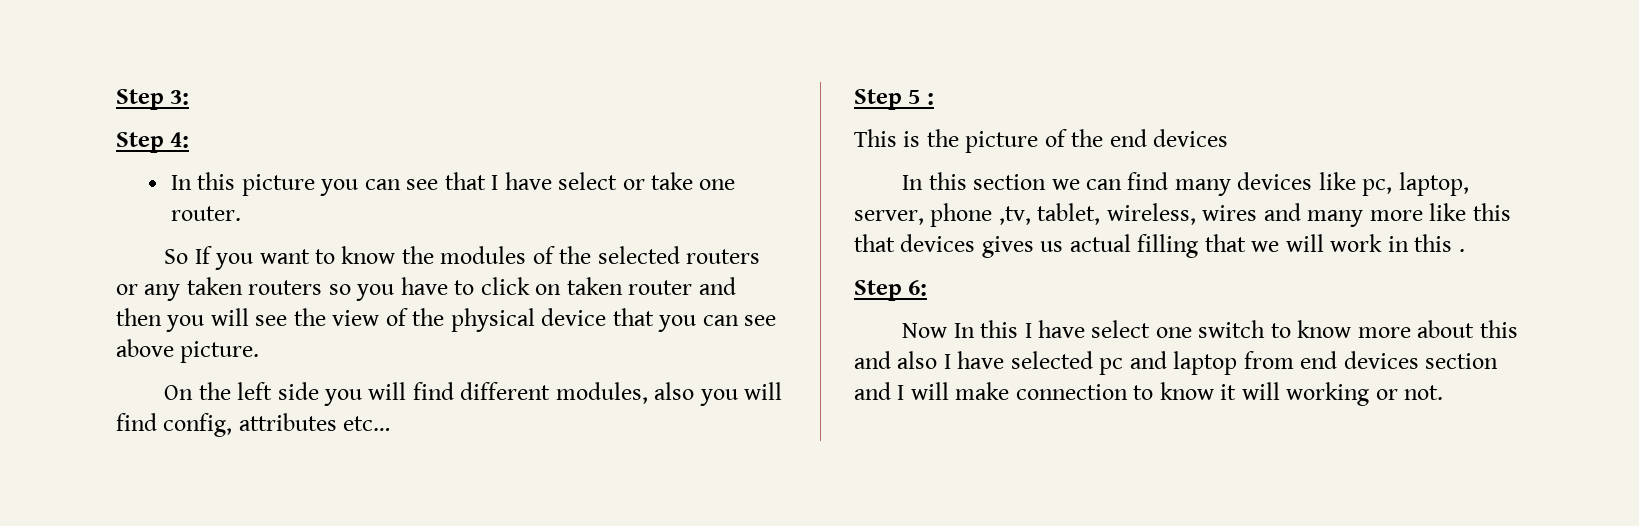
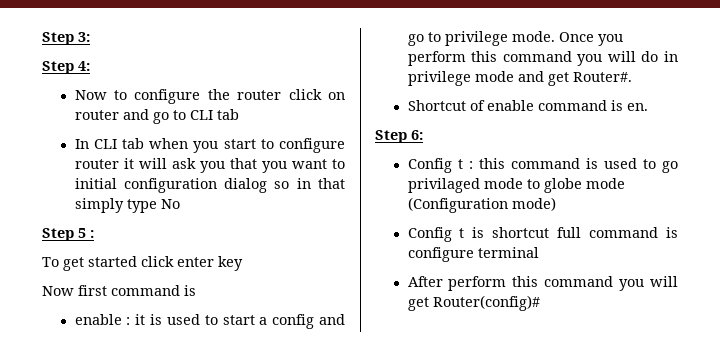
- In this picture you can see that I have select or take one router.
- So If you want to know the modules of the selected routers or any taken routers so you have to click on taken router and then you will see the view of the physical device that you can see above picture.
- On the left side you will find different modules, also you will find config, attributes etc…
+ Now to configure the router click on router and go to CLI tab
+ In CLI tab when you start to configure router it will ask you that you want to initial configuration dialog so in that simply type No
  Step 5 :
- This is the picture of the end devices
- In this section we can find many devices like pc, laptop, server, phone ,tv, tablet, wireless, wires and many more like this that devices gives us actual filling that we will work in this .
+ To get started click enter key
+ Now first command is
+ enable : it is used to start a config and go to privilege mode. Once you perform this command you will do in privilege mode and get Router#.
+ Shortcut of enable command is en.
  Step 6:
- Now In this I have select one switch to know more about this and also I have selected pc and laptop from end devices section and I will make connection to know it will working or not.
+ Config t : this command is used to go privilaged mode to globe mode (Configuration mode)
+ Config t is shortcut full command is configure terminal
+ After perform this command you will get Router(config)#

